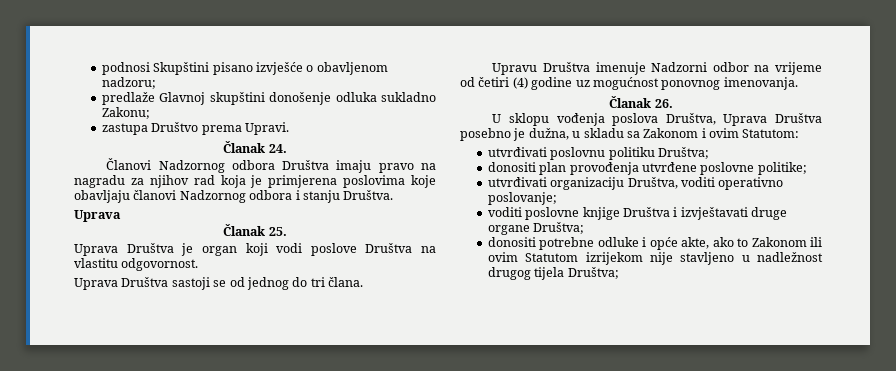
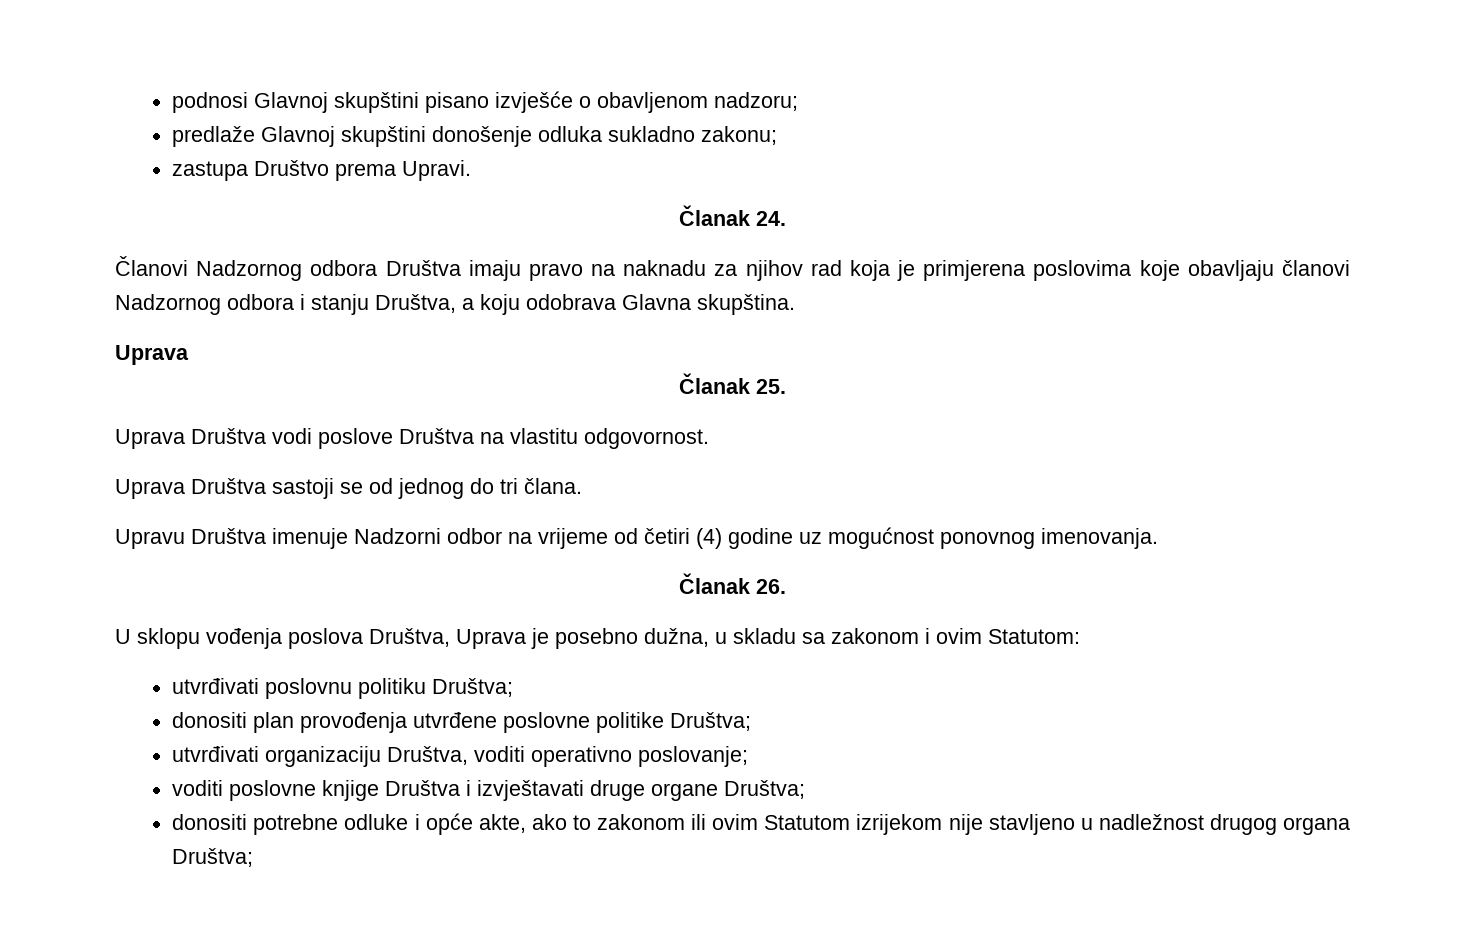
- podnosi Skupštini pisano izvješće o obavljenom nadzoru;
+ podnosi Glavnoj skupštini pisano izvješće o obavljenom nadzoru;
- predlaže Glavnoj skupštini donošenje odluka sukladno Zakonu;
+ predlaže Glavnoj skupštini donošenje odluka sukladno zakonu;
- Članovi Nadzornog odbora Društva imaju pravo na nagradu za njihov rad koja je primjerena poslovima koje obavljaju članovi Nadzornog odbora i stanju Društva.
+ Članovi Nadzornog odbora Društva imaju pravo na naknadu za njihov rad koja je primjerena poslovima koje obavljaju članovi Nadzornog odbora i stanju Društva, a koju odobrava Glavna skupština.
- Uprava Društva je organ koji vodi poslove Društva na vlastitu odgovornost.
+ Uprava Društva vodi poslove Društva na vlastitu odgovornost.
- U sklopu vođenja poslova Društva, Uprava Društva posebno je dužna, u skladu sa Zakonom i ovim Statutom:
+ U sklopu vođenja poslova Društva, Uprava je posebno dužna, u skladu sa zakonom i ovim Statutom:
- donositi plan provođenja utvrđene poslovne politike;
+ donositi plan provođenja utvrđene poslovne politike Društva;
- donositi potrebne odluke i opće akte, ako to Zakonom ili ovim Statutom izrijekom nije stavljeno u nadležnost drugog tijela Društva;
+ donositi potrebne odluke i opće akte, ako to zakonom ili ovim Statutom izrijekom nije stavljeno u nadležnost drugog organa Društva;

